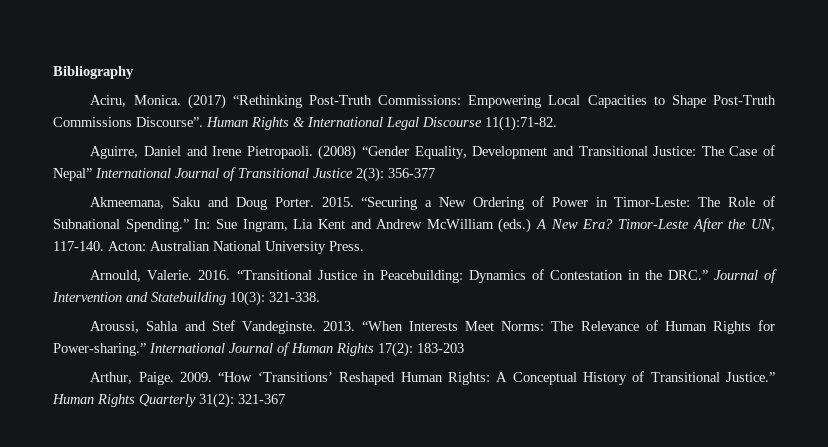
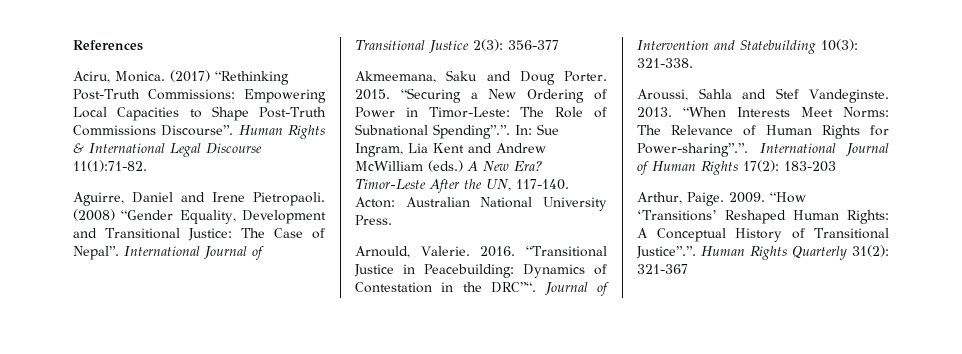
- Bibliography
+ References
- (2008) “Gender Equality, Development and Transitional Justice: The Case of Nepal” International Journal of Transitional Justice 2(3): 356-377
+ (2008) “Gender Equality, Development and Transitional Justice: The Case of Nepal”. International Journal of Transitional Justice 2(3): 356-377
- “Securing a New Ordering of Power in Timor-Leste: The Role of Subnational Spending.” In: Sue Ingram, Lia Kent and Andrew McWilliam (eds.) A New Era?
+ “Securing a New Ordering of Power in Timor-Leste: The Role of Subnational Spending”.”. In: Sue Ingram, Lia Kent and Andrew McWilliam (eds.) A New Era?
- “Transitional Justice in Peacebuilding: Dynamics of Contestation in the DRC.” Journal of Intervention and Statebuilding 10(3): 321-338.
+ “Transitional Justice in Peacebuilding: Dynamics of Contestation in the DRC”“. Journal of Intervention and Statebuilding 10(3): 321-338.
- “When Interests Meet Norms: The Relevance of Human Rights for Power-sharing.” International Journal of Human Rights 17(2): 183-203
+ “When Interests Meet Norms: The Relevance of Human Rights for Power-sharing”.”. International Journal of Human Rights 17(2): 183-203
- “How ‘Transitions’ Reshaped Human Rights: A Conceptual History of Transitional Justice.” Human Rights Quarterly 31(2): 321-367
+ “How ‘Transitions’ Reshaped Human Rights: A Conceptual History of Transitional Justice”.”. Human Rights Quarterly 31(2): 321-367

